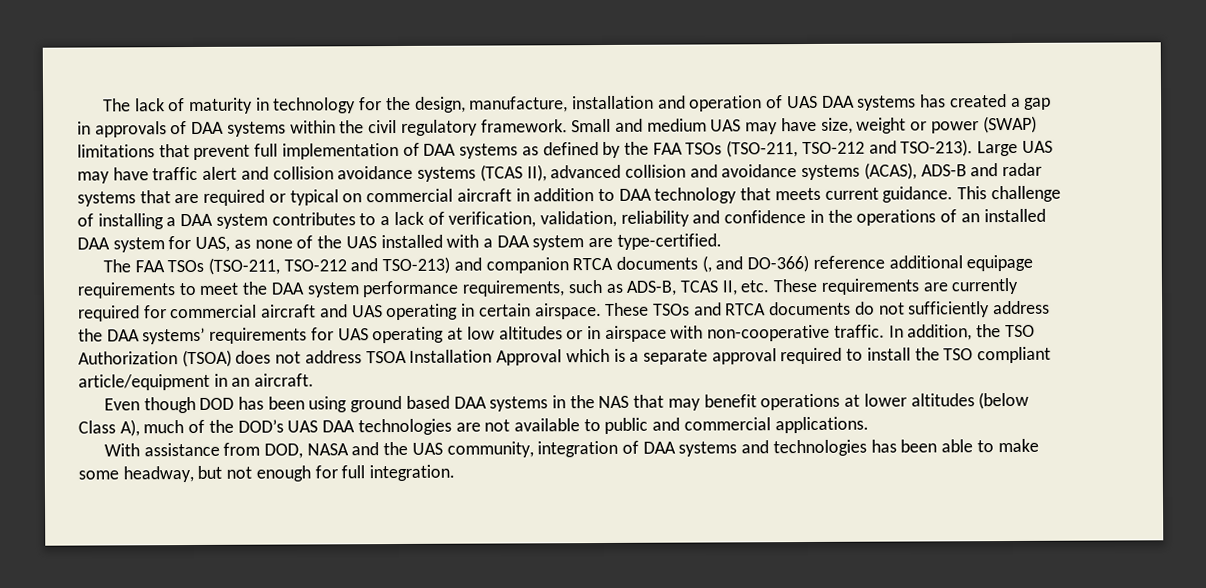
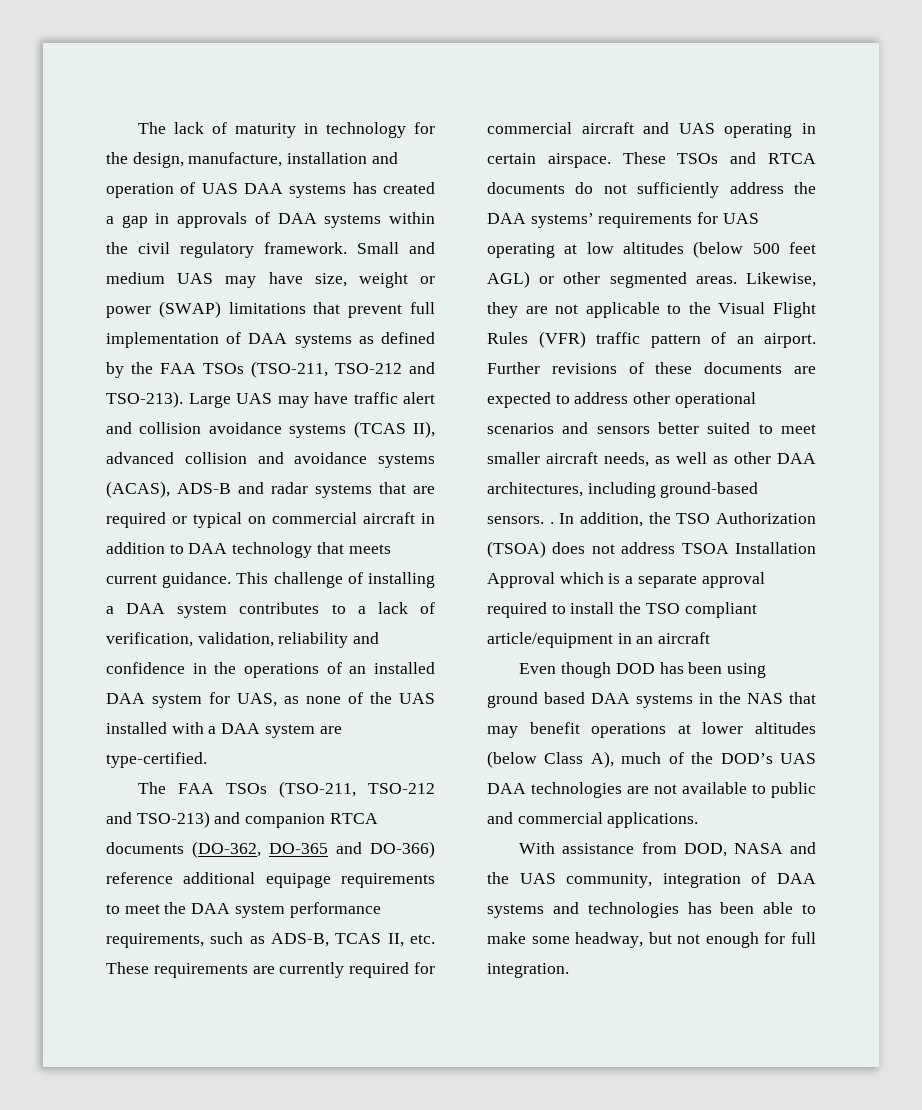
- The FAA TSOs (TSO-211, TSO-212 and TSO-213) and companion RTCA documents (, and DO-366) reference additional equipage requirements to meet the DAA system performance requirements, such as ADS-B, TCAS II, etc. These requirements are currently required for commercial aircraft and UAS operating in certain airspace.
+ The FAA TSOs (TSO-211, TSO-212 and TSO-213) and companion RTCA documents (DO-362, DO-365 and DO-366) reference additional equipage requirements to meet the DAA system performance requirements, such as ADS-B, TCAS II, etc. These requirements are currently required for commercial aircraft and UAS operating in certain airspace.
- These TSOs and RTCA documents do not sufficiently address the DAA systems’ requirements for UAS operating at low altitudes or in airspace with non-cooperative traffic.
+ These TSOs and RTCA documents do not sufficiently address the DAA systems’ requirements for UAS operating at low altitudes (below 500 feet AGL) or other segmented areas. Likewise, they are not applicable to the Visual Flight Rules (VFR) traffic pattern of an airport. Further revisions of these documents are expected to address other operational scenarios and sensors better suited to meet smaller aircraft needs, as well as other DAA architectures, including ground-based sensors. .
- In addition, the TSO Authorization (TSOA) does not address TSOA Installation Approval which is a separate approval required to install the TSO compliant article/equipment in an aircraft.
+ In addition, the TSO Authorization (TSOA) does not address TSOA Installation Approval which is a separate approval required to install the TSO compliant article/equipment in an aircraft

